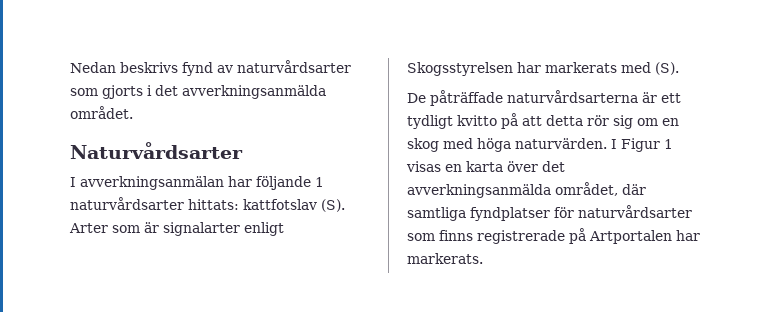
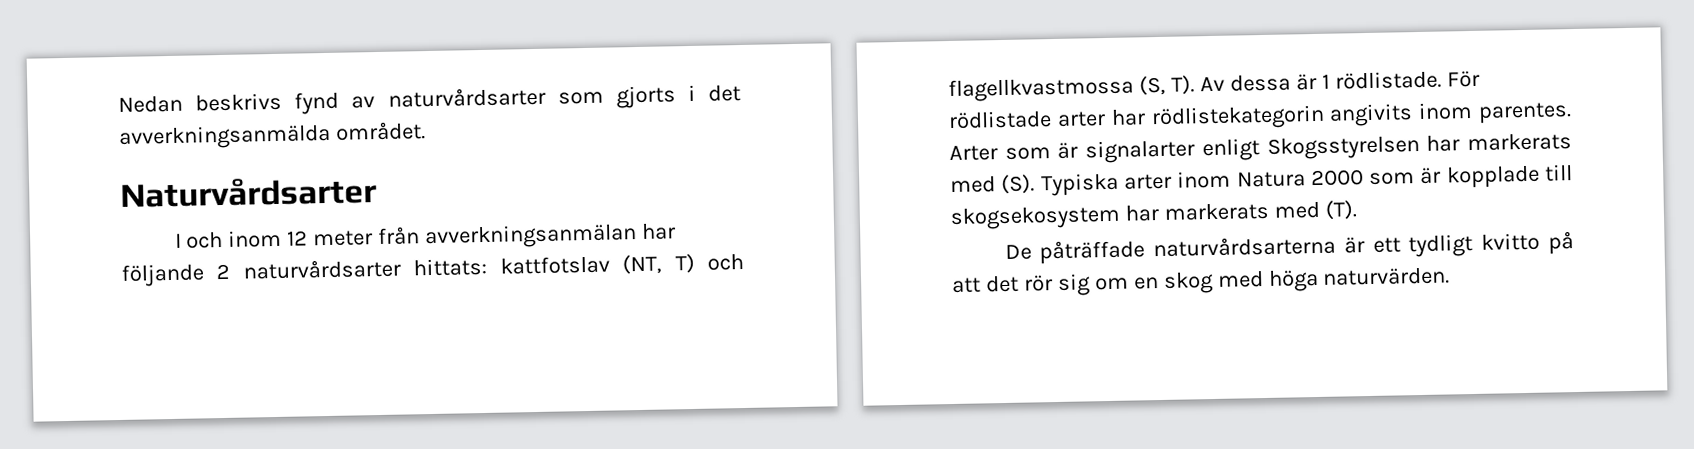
- I avverkningsanmälan har följande 1 naturvårdsarter hittats: kattfotslav (S). Arter som är signalarter enligt Skogsstyrelsen har markerats med (S).
+ I och inom 12 meter från avverkningsanmälan har följande 2 naturvårdsarter hittats: kattfotslav (NT, T) och flagellkvastmossa (S, T). Av dessa är 1 rödlistade. För rödlistade arter har rödlistekategorin angivits inom parentes. Arter som är signalarter enligt Skogsstyrelsen har markerats med (S). Typiska arter inom Natura 2000 som är kopplade till skogsekosystem har markerats med (T).
- De påträffade naturvårdsarterna är ett tydligt kvitto på att detta rör sig om en skog med höga naturvärden. I Figur 1 visas en karta över det avverkningsanmälda området, där samtliga fyndplatser för naturvårdsarter som finns registrerade på Artportalen har markerats.
+ De påträffade naturvårdsarterna är ett tydligt kvitto på att det rör sig om en skog med höga naturvärden.

